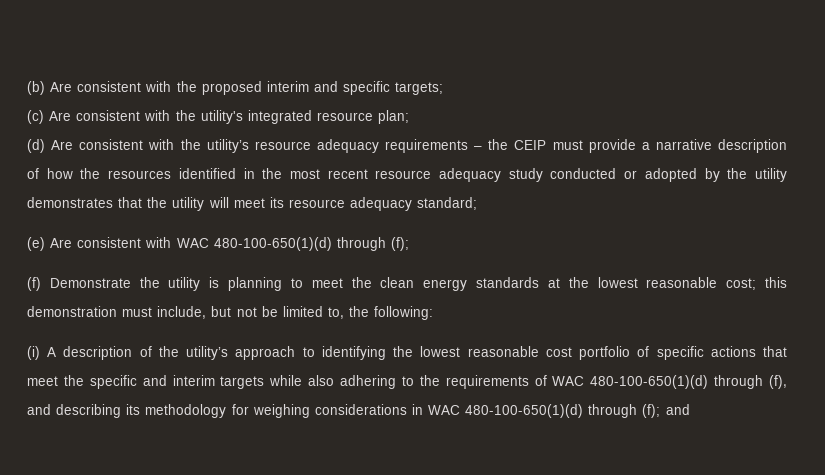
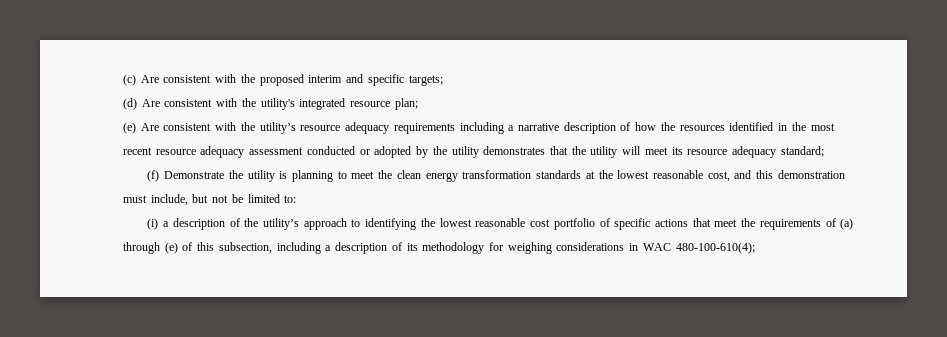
- (b) Are consistent with the proposed interim and specific targets;
+ (c) Are consistent with the proposed interim and specific targets;
- (c) Are consistent with the utility's integrated resource plan;
+ (d) Are consistent with the utility's integrated resource plan;
- (d) Are consistent with the utility’s resource adequacy requirements – the CEIP must provide a narrative description of how the resources identified in the most recent resource adequacy study conducted or adopted by the utility demonstrates that the utility will meet its resource adequacy standard;
+ (e) Are consistent with the utility’s resource adequacy requirements including a narrative description of how the resources identified in the most recent resource adequacy assessment conducted or adopted by the utility demonstrates that the utility will meet its resource adequacy standard;
- (e) Are consistent with WAC 480-100-650(1)(d) through (f);
- (f) Demonstrate the utility is planning to meet the clean energy standards at the lowest reasonable cost; this demonstration must include, but not be limited to, the following:
+ (f) Demonstrate the utility is planning to meet the clean energy transformation standards at the lowest reasonable cost, and this demonstration must include, but not be limited to:
- (i) A description of the utility’s approach to identifying the lowest reasonable cost portfolio of specific actions that meet the specific and interim targets while also adhering to the requirements of WAC 480-100-650(1)(d) through (f), and describing its methodology for weighing considerations in WAC 480-100-650(1)(d) through (f); and
+ (i) a description of the utility’s approach to identifying the lowest reasonable cost portfolio of specific actions that meet the requirements of (a) through (e) of this subsection, including a description of its methodology for weighing considerations in WAC 480-100-610(4);

